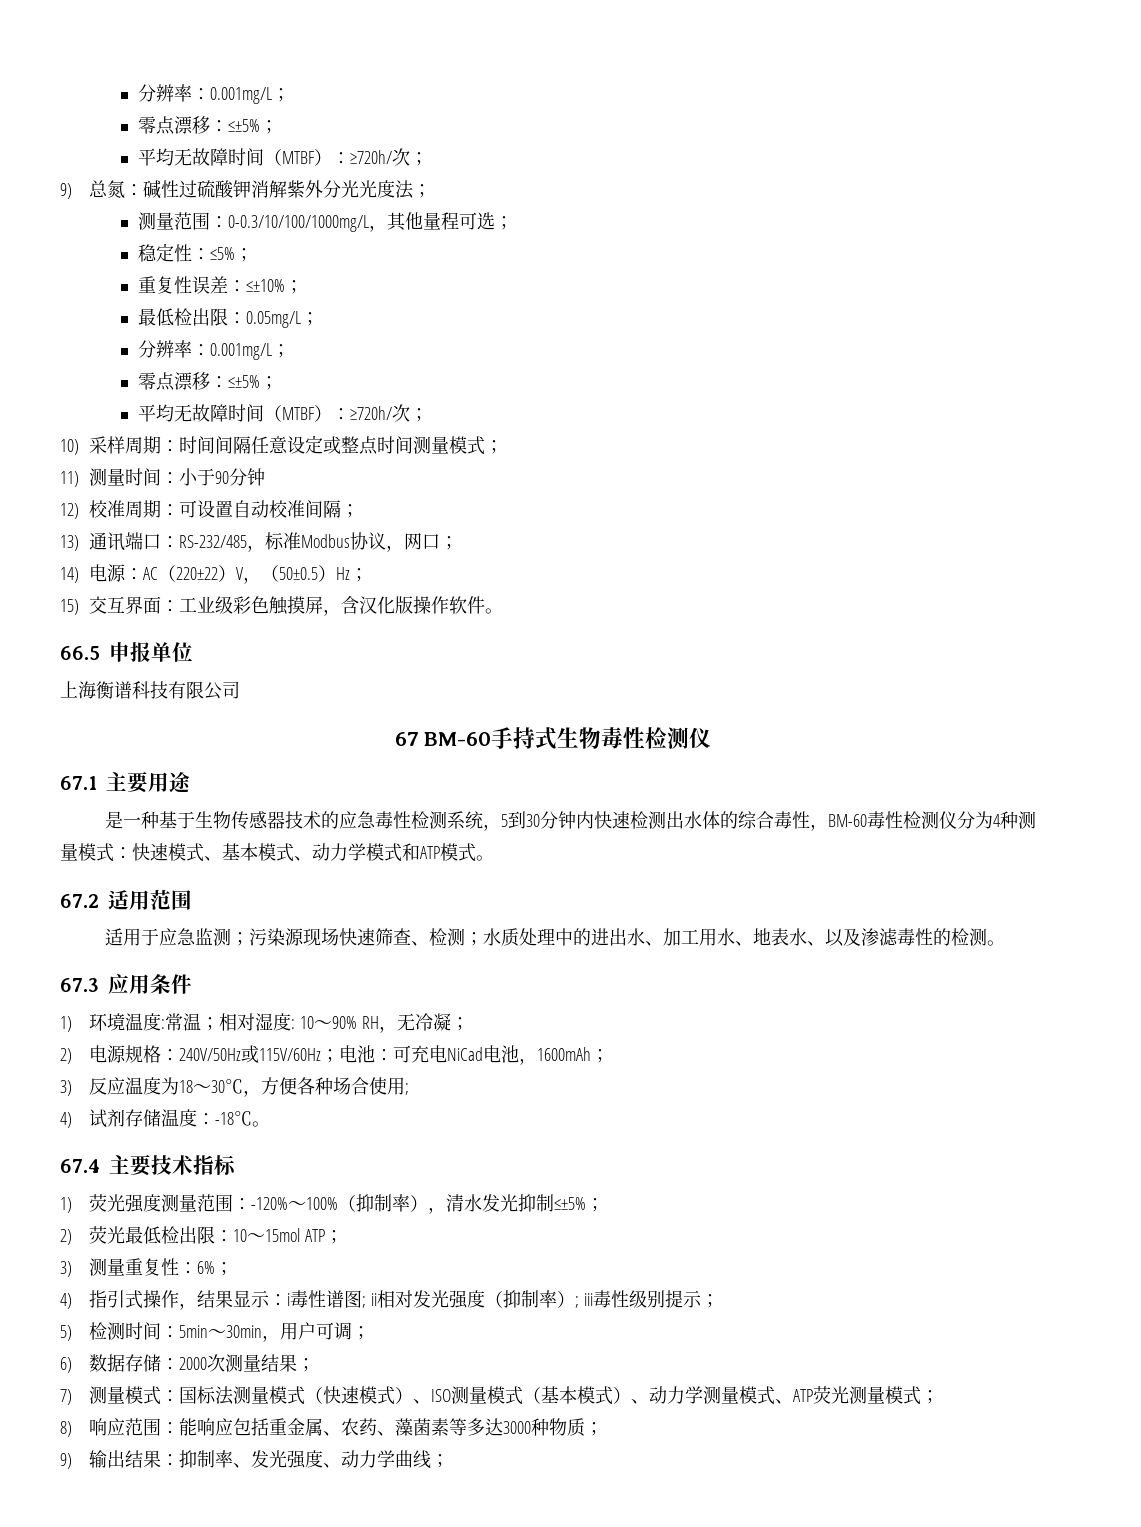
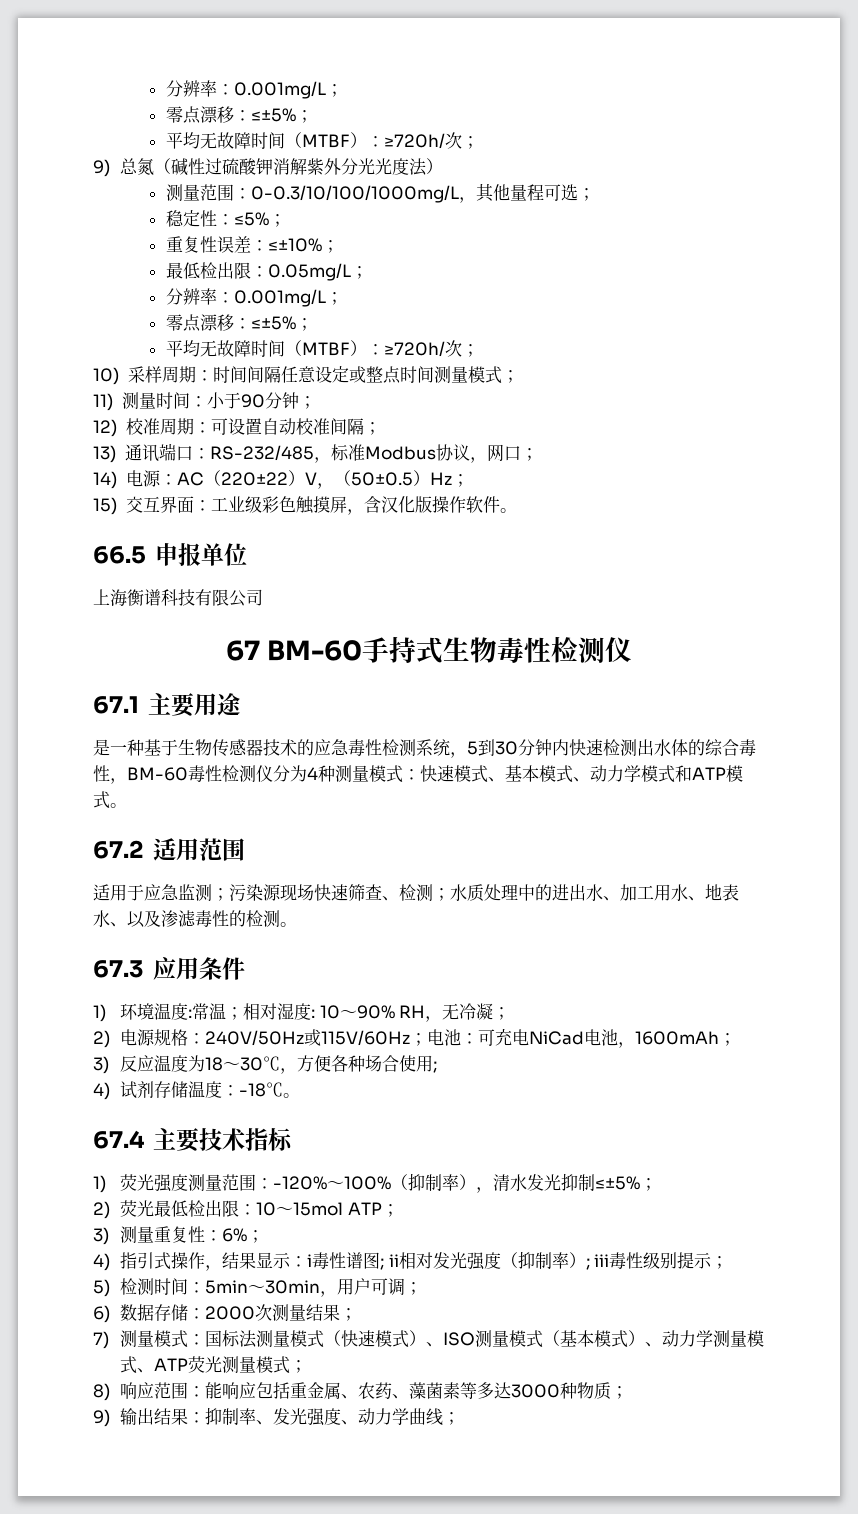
- 9)总氮：碱性过硫酸钾消解紫外分光光度法；
+ 9)总氮（碱性过硫酸钾消解紫外分光光度法）
- 11)测量时间：小于90分钟
+ 11)测量时间：小于90分钟；

